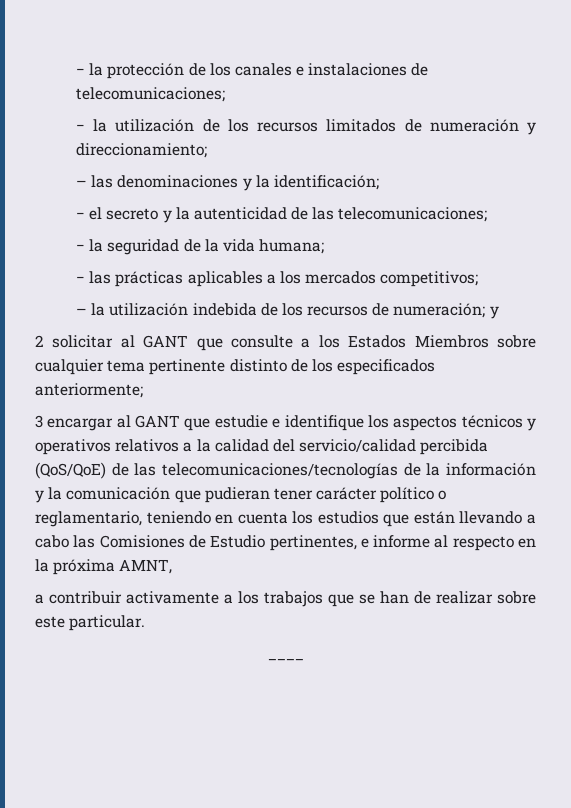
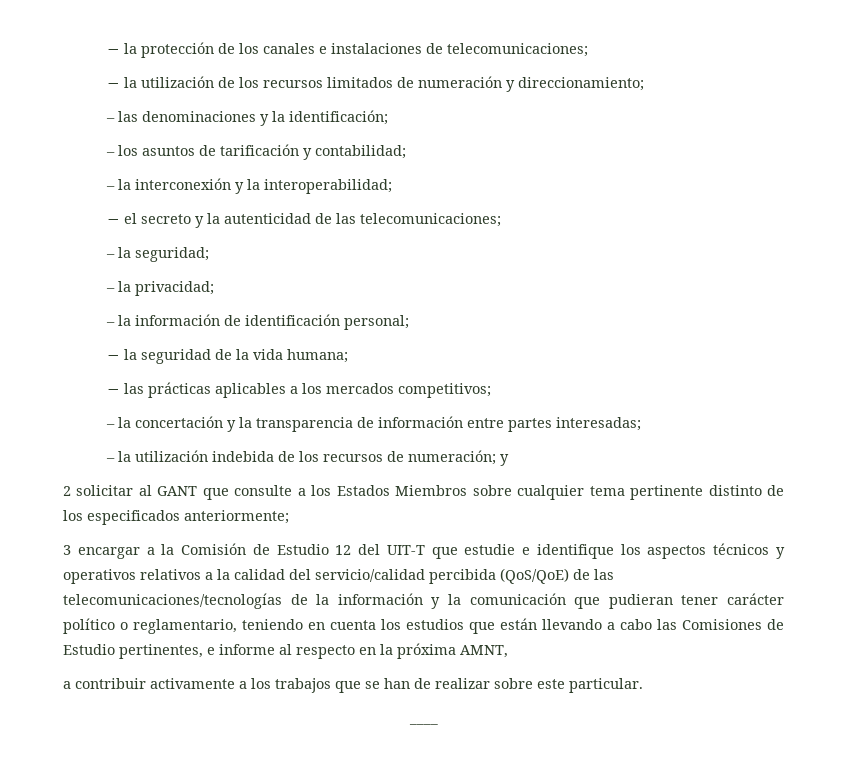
+ – los asuntos de tarificación y contabilidad;
+ – la interconexión y la interoperabilidad;
+ – la seguridad;
+ – la privacidad;
+ – la información de identificación personal;
+ – la concertación y la transparencia de información entre partes interesadas;
- 3 encargar al GANT que estudie e identifique los aspectos técnicos y operativos relativos a la calidad del servicio/calidad percibida (QoS/QoE) de las telecomunicaciones/tecnologías de la información y la comunicación que pudieran tener carácter político o reglamentario, teniendo en cuenta los estudios que están llevando a cabo las Comisiones de Estudio pertinentes, e informe al respecto en la próxima AMNT,
+ 3 encargar a la Comisión de Estudio 12 del UIT-T que estudie e identifique los aspectos técnicos y operativos relativos a la calidad del servicio/calidad percibida (QoS/QoE) de las telecomunicaciones/tecnologías de la información y la comunicación que pudieran tener carácter político o reglamentario, teniendo en cuenta los estudios que están llevando a cabo las Comisiones de Estudio pertinentes, e informe al respecto en la próxima AMNT,

